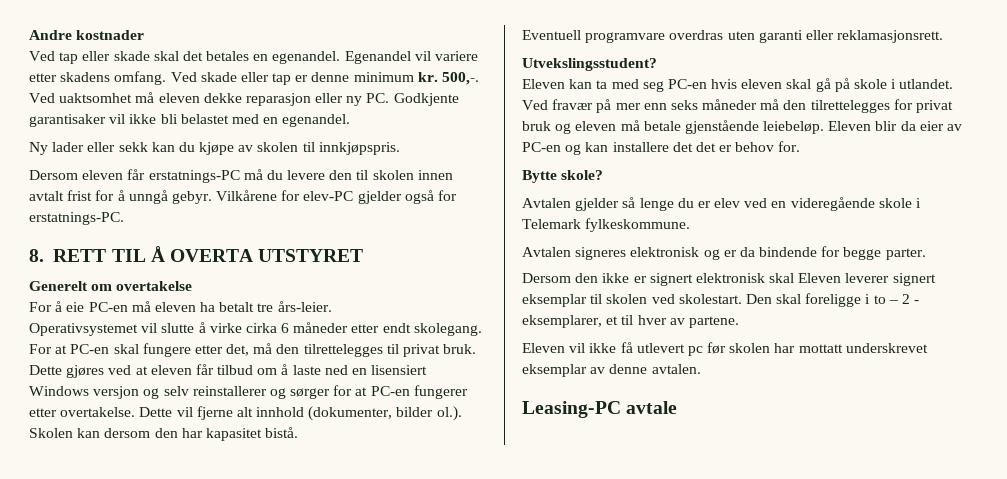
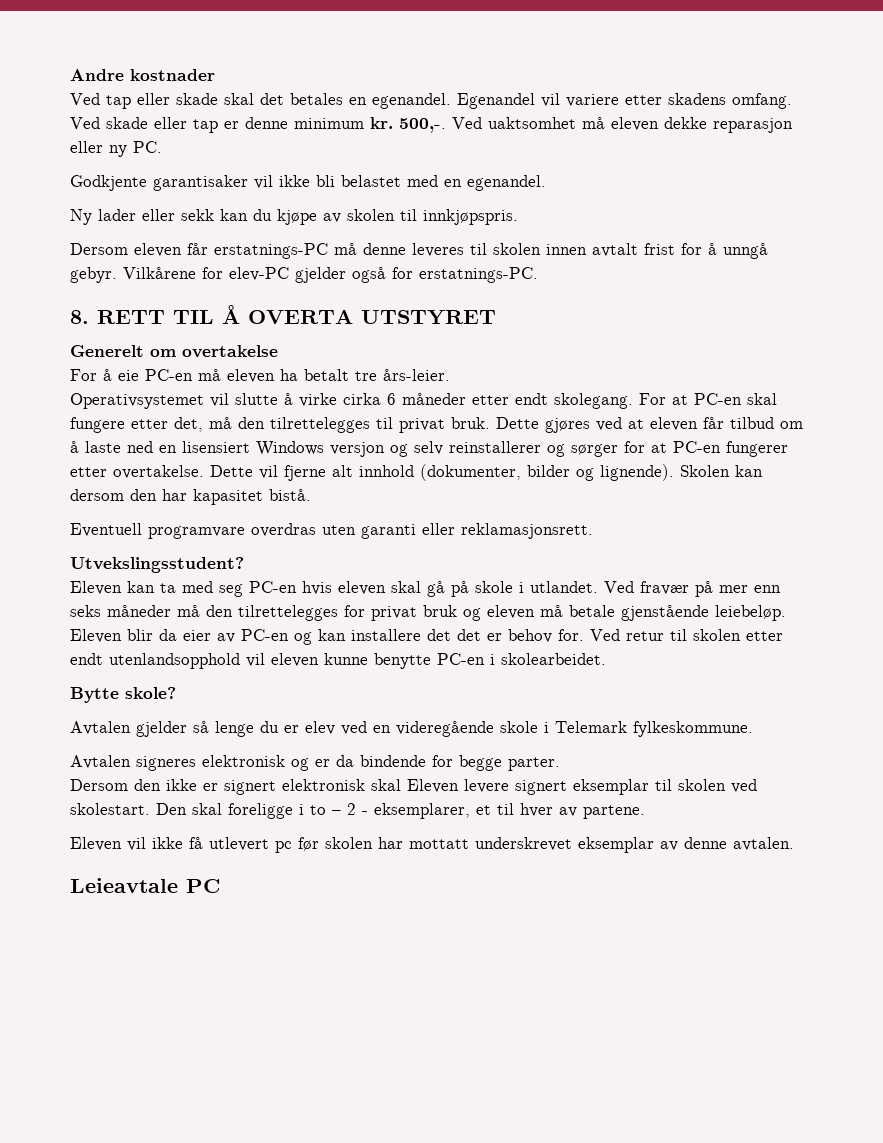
- Ved uaktsomhet må eleven dekke reparasjon eller ny PC. Godkjente garantisaker vil ikke bli belastet med en egenandel.
+ Ved uaktsomhet må eleven dekke reparasjon eller ny PC.
+ Godkjente garantisaker vil ikke bli belastet med en egenandel.
- Dersom eleven får erstatnings-PC må du levere den til skolen innen avtalt frist for å unngå gebyr.
+ Dersom eleven får erstatnings-PC må denne leveres til skolen innen avtalt frist for å unngå gebyr.
- Dette vil fjerne alt innhold (dokumenter, bilder ol.). Skolen kan dersom den har kapasitet bistå.
+ Dette vil fjerne alt innhold (dokumenter, bilder og lignende). Skolen kan dersom den har kapasitet bistå.
+ Ved retur til skolen etter endt utenlandsopphold vil eleven kunne benytte PC-en i skolearbeidet.
- Dersom den ikke er signert elektronisk skal Eleven leverer signert eksemplar til skolen ved skolestart.
+ Dersom den ikke er signert elektronisk skal Eleven levere signert eksemplar til skolen ved skolestart.
- Leasing-PC avtale
+ Leieavtale PC

